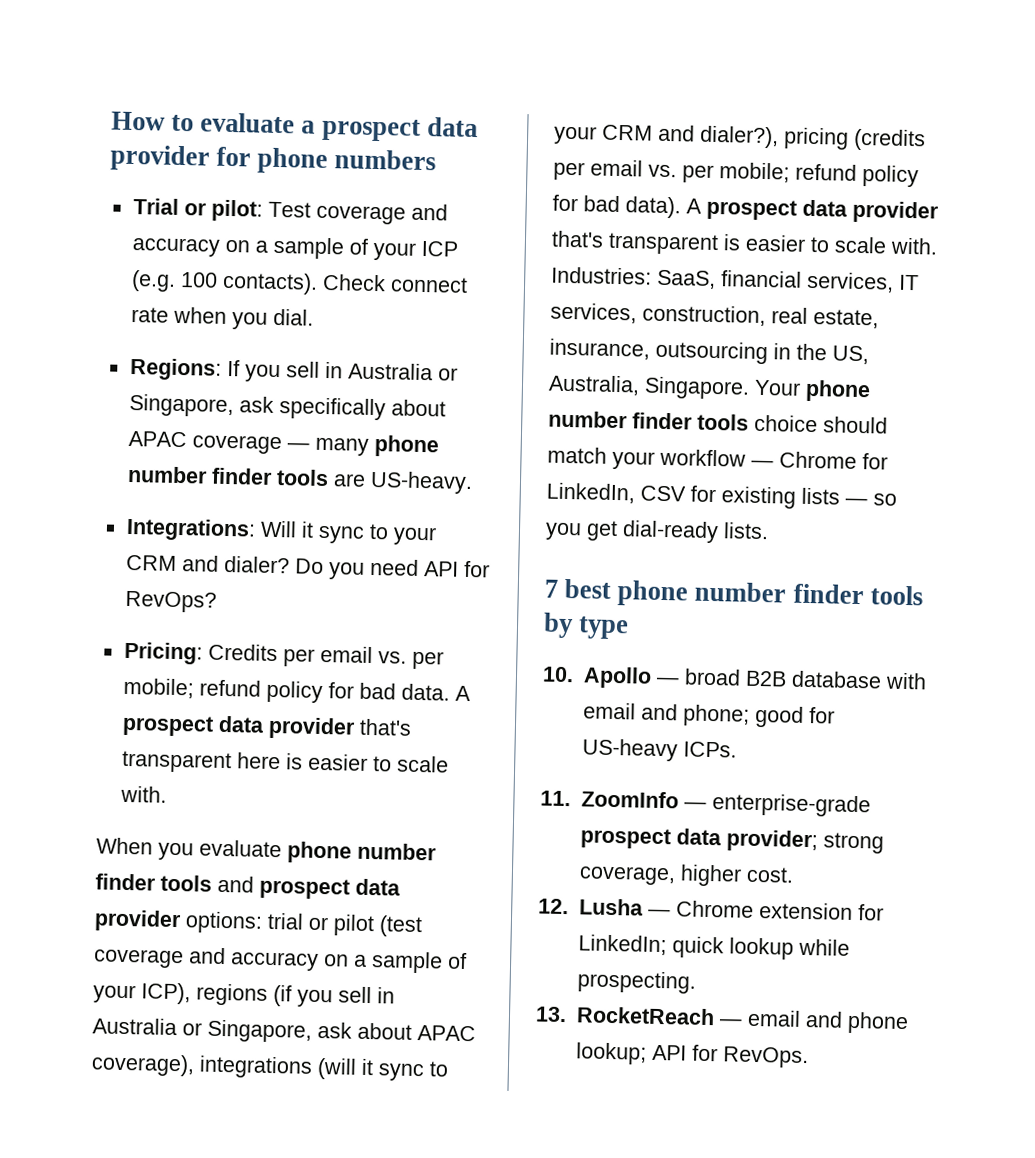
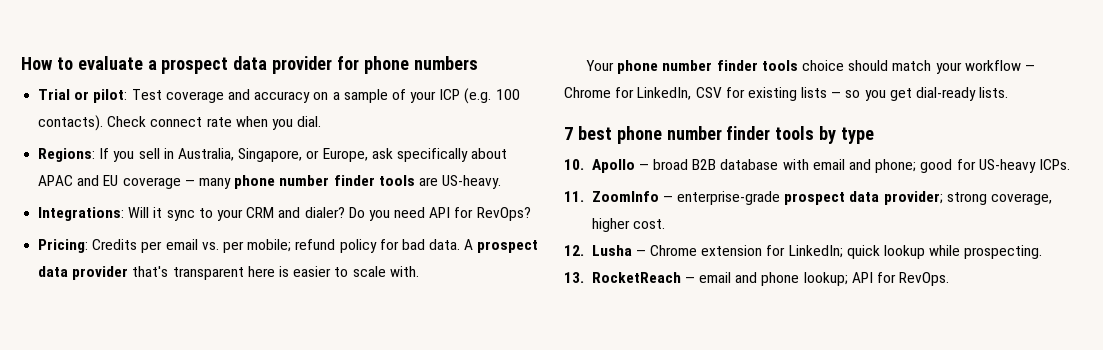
- Regions: If you sell in Australia or Singapore, ask specifically about APAC coverage — many phone number finder tools are US-heavy.
+ Regions: If you sell in Australia, Singapore, or Europe, ask specifically about APAC and EU coverage — many phone number finder tools are US-heavy.
- When you evaluate phone number finder tools and prospect data provider options: trial or pilot (test coverage and accuracy on a sample of your ICP), regions (if you sell in Australia or Singapore, ask about APAC coverage), integrations (will it sync to your CRM and dialer?), pricing (credits per email vs. per mobile; refund policy for bad data). A prospect data provider that's transparent is easier to scale with. Industries: SaaS, financial services, IT services, construction, real estate, insurance, outsourcing in the US, Australia, Singapore.

